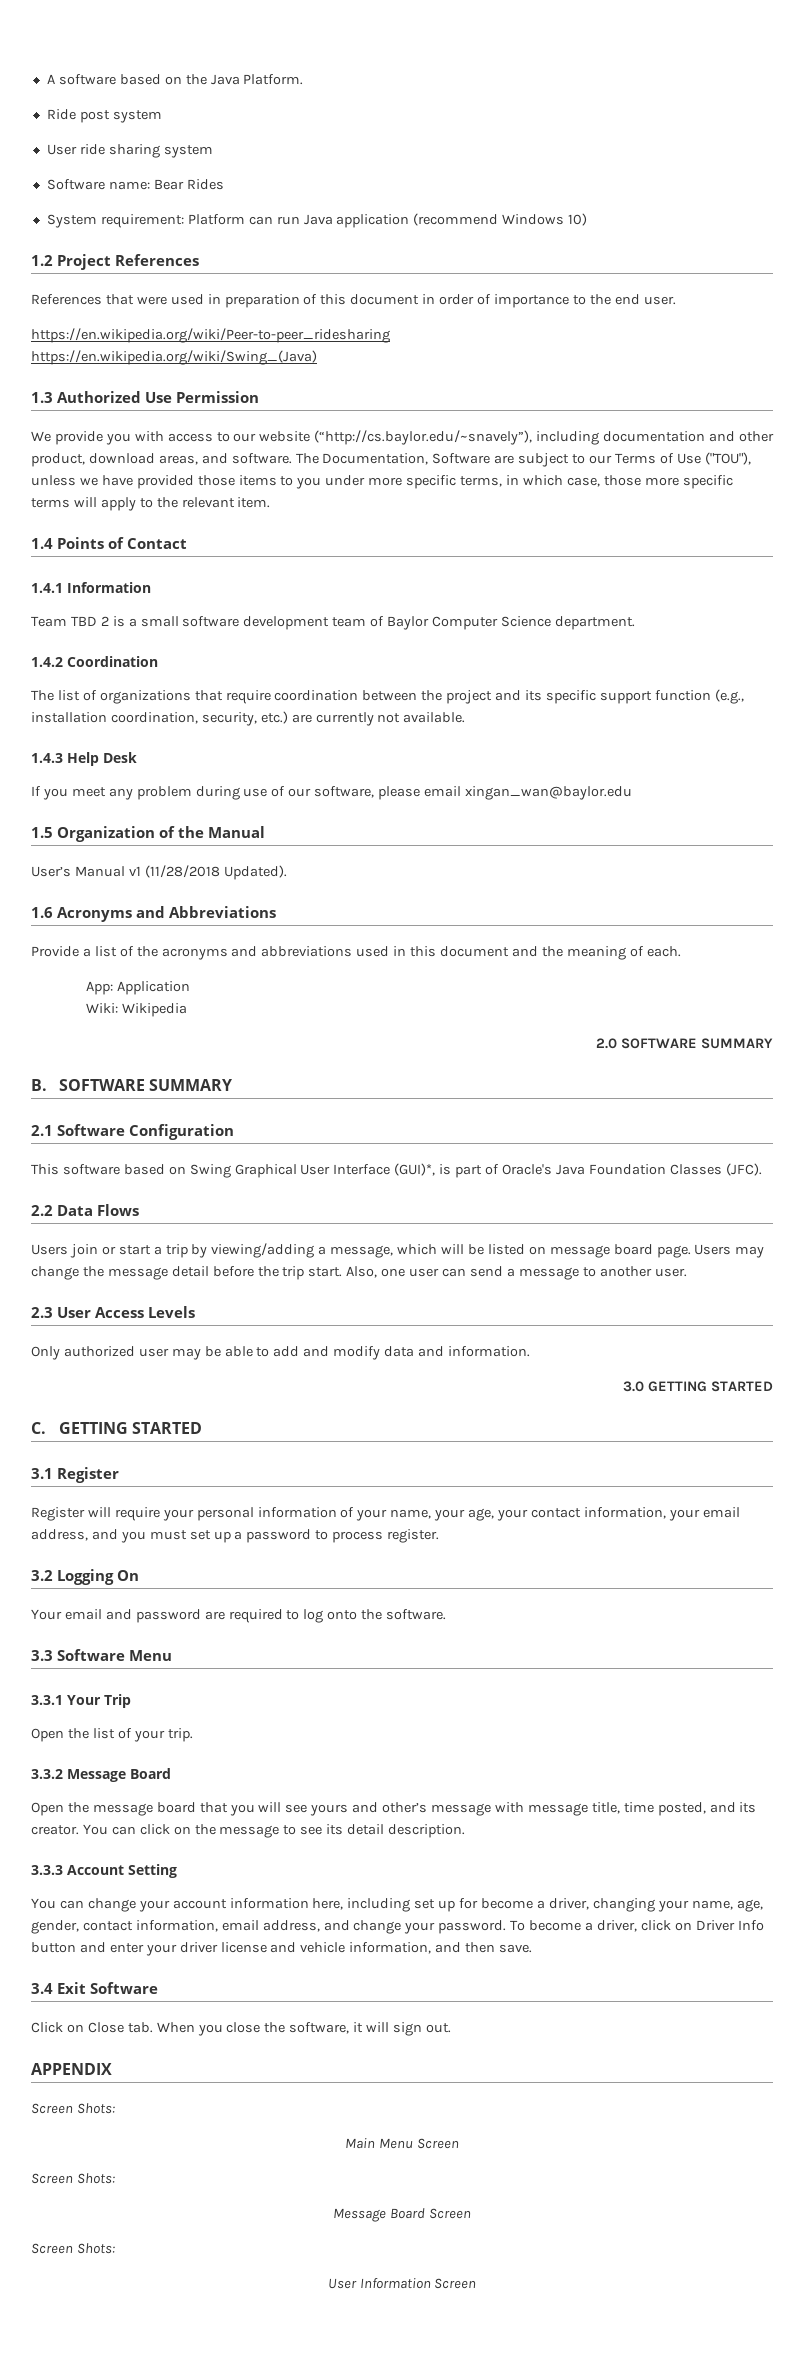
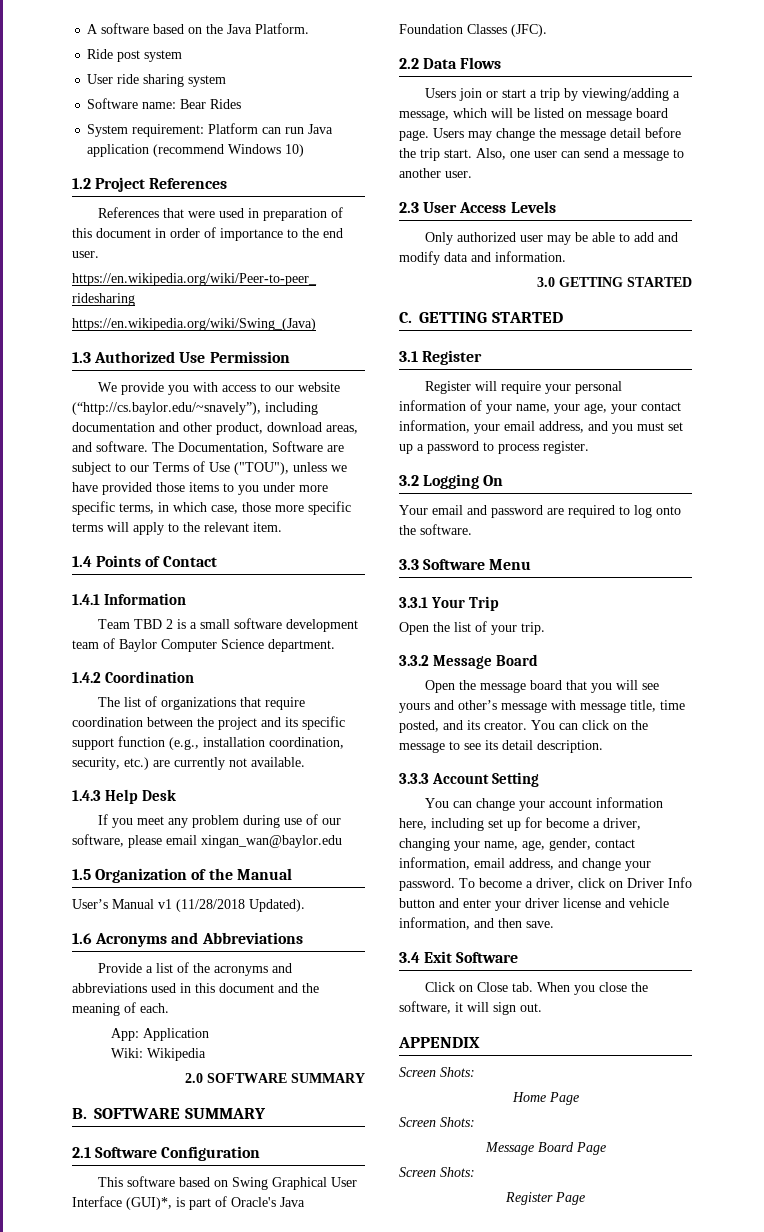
- Main Menu Screen
+ Home Page
- Message Board Screen
+ Message Board Page
  Screen Shots:
- User Information Screen
+ Register Page

